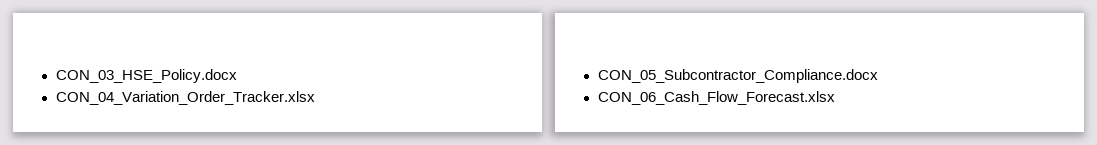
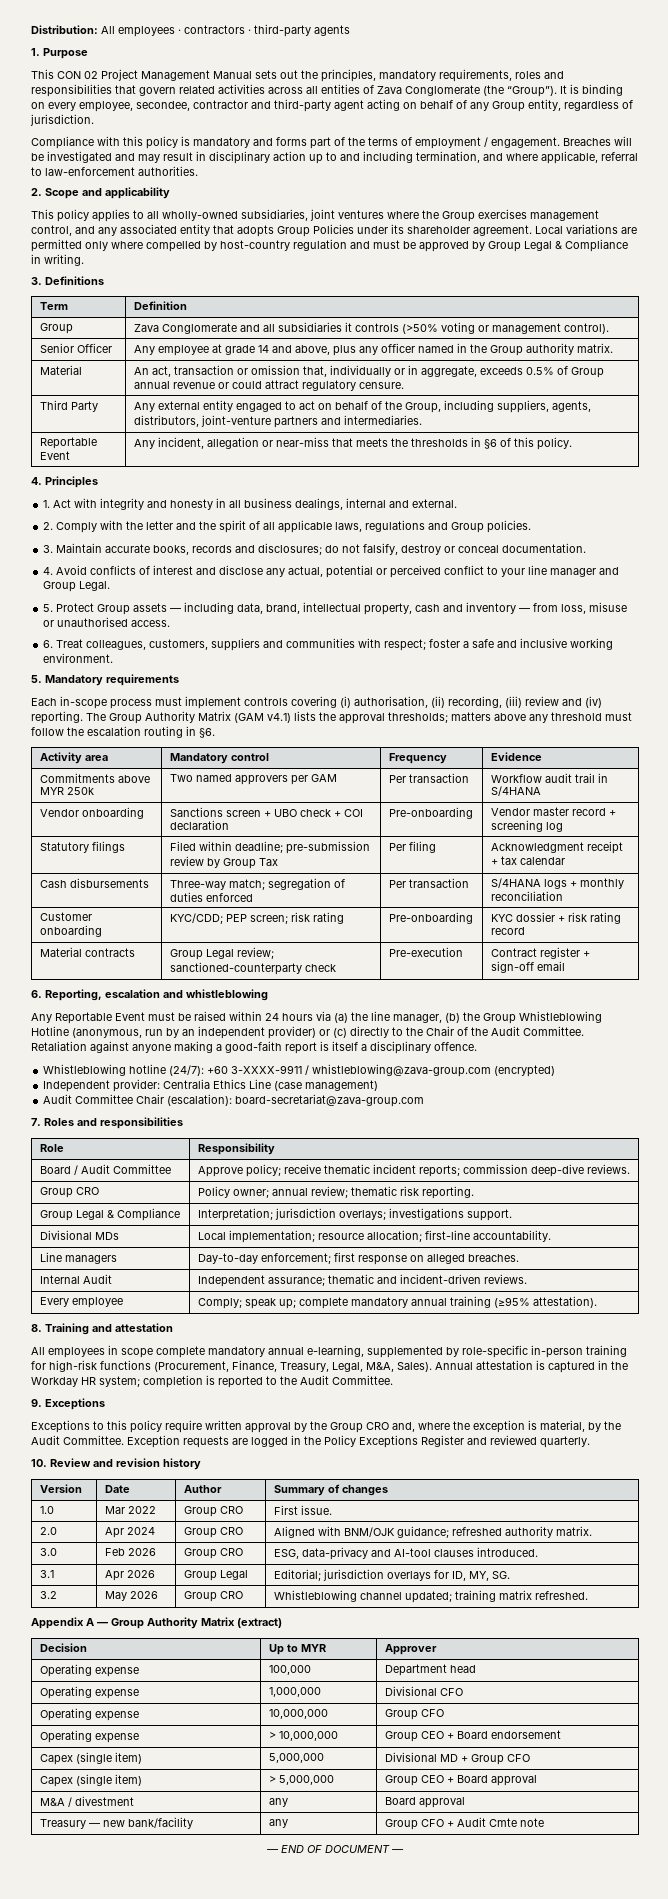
- CON_03_HSE_Policy.docx
- CON_04_Variation_Order_Tracker.xlsx
- CON_05_Subcontractor_Compliance.docx
- CON_06_Cash_Flow_Forecast.xlsx
+ Distribution: All employees · contractors · third-party agents
+ 1. Purpose
+ This CON 02 Project Management Manual sets out the principles, mandatory requirements, roles and responsibilities that govern related activities across all entities of Zava Conglomerate (the “Group”). It is binding on every employee, secondee, contractor and third-party agent acting on behalf of any Group entity, regardless of jurisdiction.
+ Compliance with this policy is mandatory and forms part of the terms of employment / engagement. Breaches will be investigated and may result in disciplinary action up to and including termination, and where applicable, referral to law-enforcement authorities.
+ 2. Scope and applicability
+ This policy applies to all wholly-owned subsidiaries, joint ventures where the Group exercises management control, and any associated entity that adopts Group Policies under its shareholder agreement. Local variations are permitted only where compelled by host-country regulation and must be approved by Group Legal & Compliance in writing.
+ 3. Definitions
+ Term | Definition
+ Group | Zava Conglomerate and all subsidiaries it controls (>50% voting or management control).
+ Senior Officer | Any employee at grade 14 and above, plus any officer named in the Group authority matrix.
+ Material | An act, transaction or omission that, individually or in aggregate, exceeds 0.5% of Group annual revenue or could attract regulatory censure.
+ Third Party | Any external entity engaged to act on behalf of the Group, including suppliers, agents, distributors, joint-venture partners and intermediaries.
+ Reportable Event | Any incident, allegation or near-miss that meets the thresholds in §6 of this policy.
+ 4. Principles
+ 1. Act with integrity and honesty in all business dealings, internal and external.
+ 2. Comply with the letter and the spirit of all applicable laws, regulations and Group policies.
+ 3. Maintain accurate books, records and disclosures; do not falsify, destroy or conceal documentation.
+ 4. Avoid conflicts of interest and disclose any actual, potential or perceived conflict to your line manager and Group Legal.
+ 5. Protect Group assets — including data, brand, intellectual property, cash and inventory — from loss, misuse or unauthorised access.
+ 6. Treat colleagues, customers, suppliers and communities with respect; foster a safe and inclusive working environment.
+ 5. Mandatory requirements
+ Each in-scope process must implement controls covering (i) authorisation, (ii) recording, (iii) review and (iv) reporting. The Group Authority Matrix (GAM v4.1) lists the approval thresholds; matters above any threshold must follow the escalation routing in §6.
+ Activity area | Mandatory control | Frequency | Evidence
+ Commitments above MYR 250k | Two named approvers per GAM | Per transaction | Workflow audit trail in S/4HANA
+ Vendor onboarding | Sanctions screen + UBO check + COI declaration | Pre-onboarding | Vendor master record + screening log
+ Statutory filings | Filed within deadline; pre-submission review by Group Tax | Per filing | Acknowledgment receipt + tax calendar
+ Cash disbursements | Three-way match; segregation of duties enforced | Per transaction | S/4HANA logs + monthly reconciliation
+ Customer onboarding | KYC/CDD; PEP screen; risk rating | Pre-onboarding | KYC dossier + risk rating record
+ Material contracts | Group Legal review; sanctioned-counterparty check | Pre-execution | Contract register + sign-off email
+ 6. Reporting, escalation and whistleblowing
+ Any Reportable Event must be raised within 24 hours via (a) the line manager, (b) the Group Whistleblowing Hotline (anonymous, run by an independent provider) or (c) directly to the Chair of the Audit Committee. Retaliation against anyone making a good-faith report is itself a disciplinary offence.
+ Whistleblowing hotline (24/7): +60 3-XXXX-9911 / whistleblowing@zava-group.com (encrypted)
+ Independent provider: Centralia Ethics Line (case management)
+ Audit Committee Chair (escalation): board-secretariat@zava-group.com
+ 7. Roles and responsibilities
+ Role | Responsibility
+ Board / Audit Committee | Approve policy; receive thematic incident reports; commission deep-dive reviews.
+ Group CRO | Policy owner; annual review; thematic risk reporting.
+ Group Legal & Compliance | Interpretation; jurisdiction overlays; investigations support.
+ Divisional MDs | Local implementation; resource allocation; first-line accountability.
+ Line managers | Day-to-day enforcement; first response on alleged breaches.
+ Internal Audit | Independent assurance; thematic and incident-driven reviews.
+ Every employee | Comply; speak up; complete mandatory annual training (≥95% attestation).
+ 8. Training and attestation
+ All employees in scope complete mandatory annual e-learning, supplemented by role-specific in-person training for high-risk functions (Procurement, Finance, Treasury, Legal, M&A, Sales). Annual attestation is captured in the Workday HR system; completion is reported to the Audit Committee.
+ 9. Exceptions
+ Exceptions to this policy require written approval by the Group CRO and, where the exception is material, by the Audit Committee. Exception requests are logged in the Policy Exceptions Register and reviewed quarterly.
+ 10. Review and revision history
+ Version | Date | Author | Summary of changes
+ 1.0 | Mar 2022 | Group CRO | First issue.
+ 2.0 | Apr 2024 | Group CRO | Aligned with BNM/OJK guidance; refreshed authority matrix.
+ 3.0 | Feb 2026 | Group CRO | ESG, data-privacy and AI-tool clauses introduced.
+ 3.1 | Apr 2026 | Group Legal | Editorial; jurisdiction overlays for ID, MY, SG.
+ 3.2 | May 2026 | Group CRO | Whistleblowing channel updated; training matrix refreshed.
+ Appendix A — Group Authority Matrix (extract)
+ Decision | Up to MYR | Approver
+ Operating expense | 100,000 | Department head
+ Operating expense | 1,000,000 | Divisional CFO
+ Operating expense | 10,000,000 | Group CFO
+ Operating expense | > 10,000,000 | Group CEO + Board endorsement
+ Capex (single item) | 5,000,000 | Divisional MD + Group CFO
+ Capex (single item) | > 5,000,000 | Group CEO + Board approval
+ M&A / divestment | any | Board approval
+ Treasury — new bank/facility | any | Group CFO + Audit Cmte note
+ — END OF DOCUMENT —

